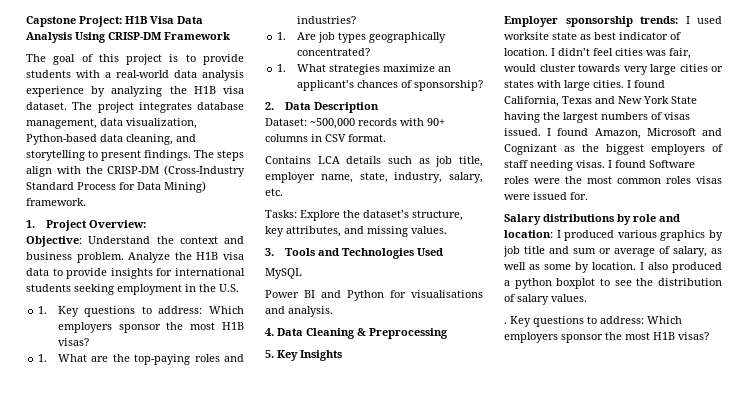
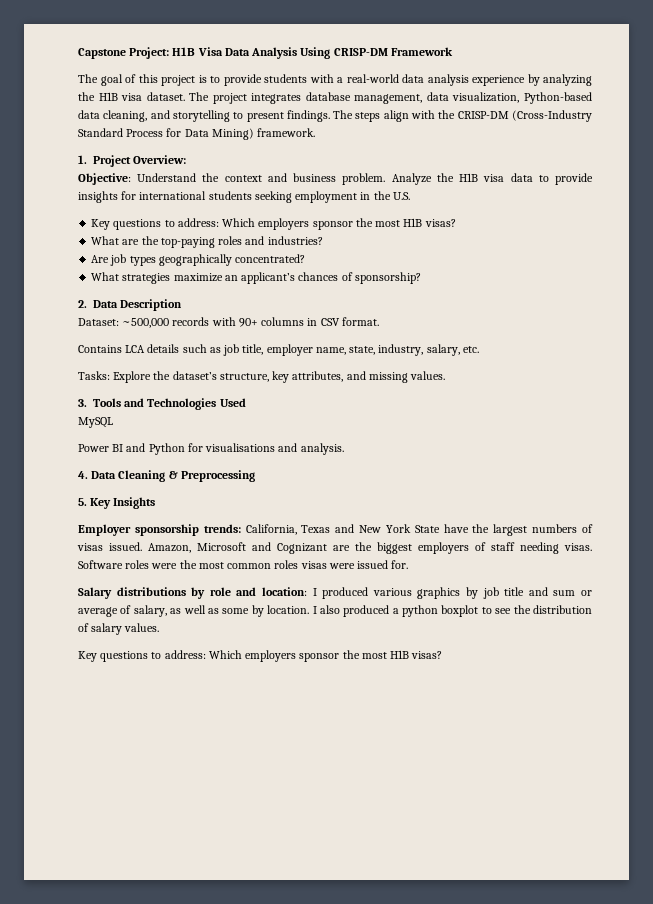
  Analyze the H1B visa data to provide insights for international students seeking employment in the U.S.
- 1. Key questions to address: Which employers sponsor the most H1B visas?
+ Key questions to address: Which employers sponsor the most H1B visas?
- 1. What are the top-paying roles and industries?
+ What are the top-paying roles and industries?
- 1. Are job types geographically concentrated?
+ Are job types geographically concentrated?
- 1. What strategies maximize an applicant’s chances of sponsorship?
+ What strategies maximize an applicant’s chances of sponsorship?
- Employer sponsorship trends: I used worksite state as best indicator of location. I didn’t feel cities was fair, would cluster towards very large cities or states with large cities. I found California, Texas and New York State having the largest numbers of visas issued.
+ Employer sponsorship trends: California, Texas and New York State have the largest numbers of visas issued.
- I found Amazon, Microsoft and Cognizant as the biggest employers of staff needing visas.
+ Amazon, Microsoft and Cognizant are the biggest employers of staff needing visas.
- I found Software roles were the most common roles visas were issued for.
+ Software roles were the most common roles visas were issued for.
- .

